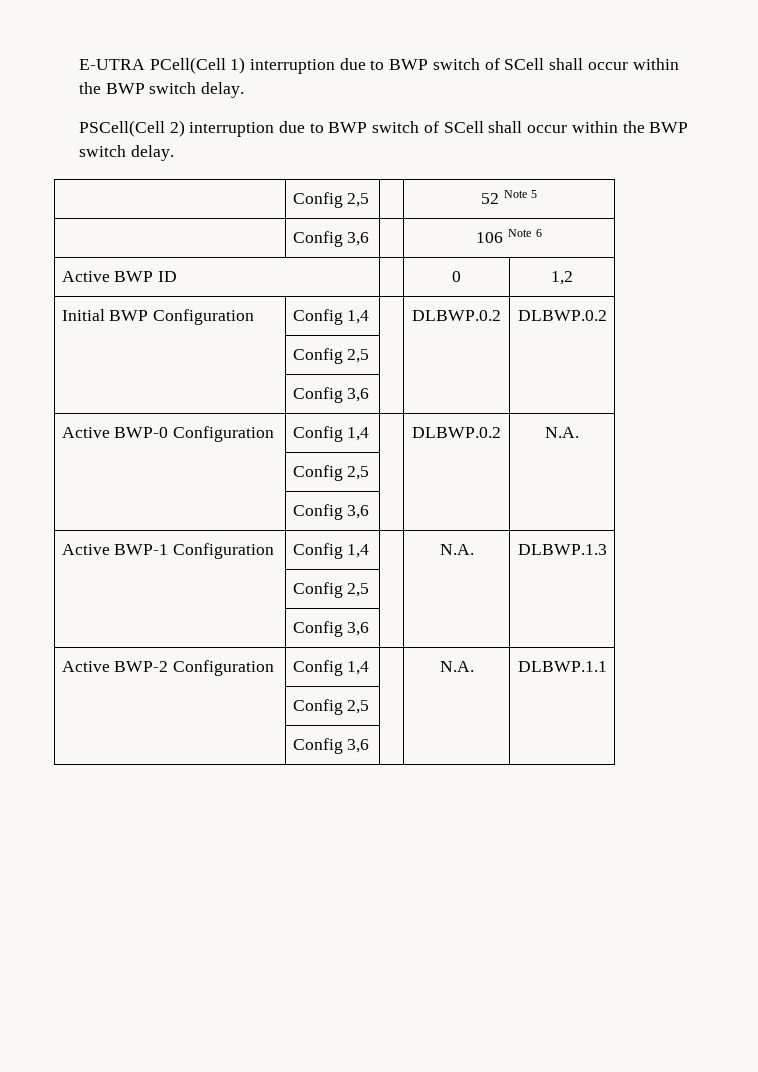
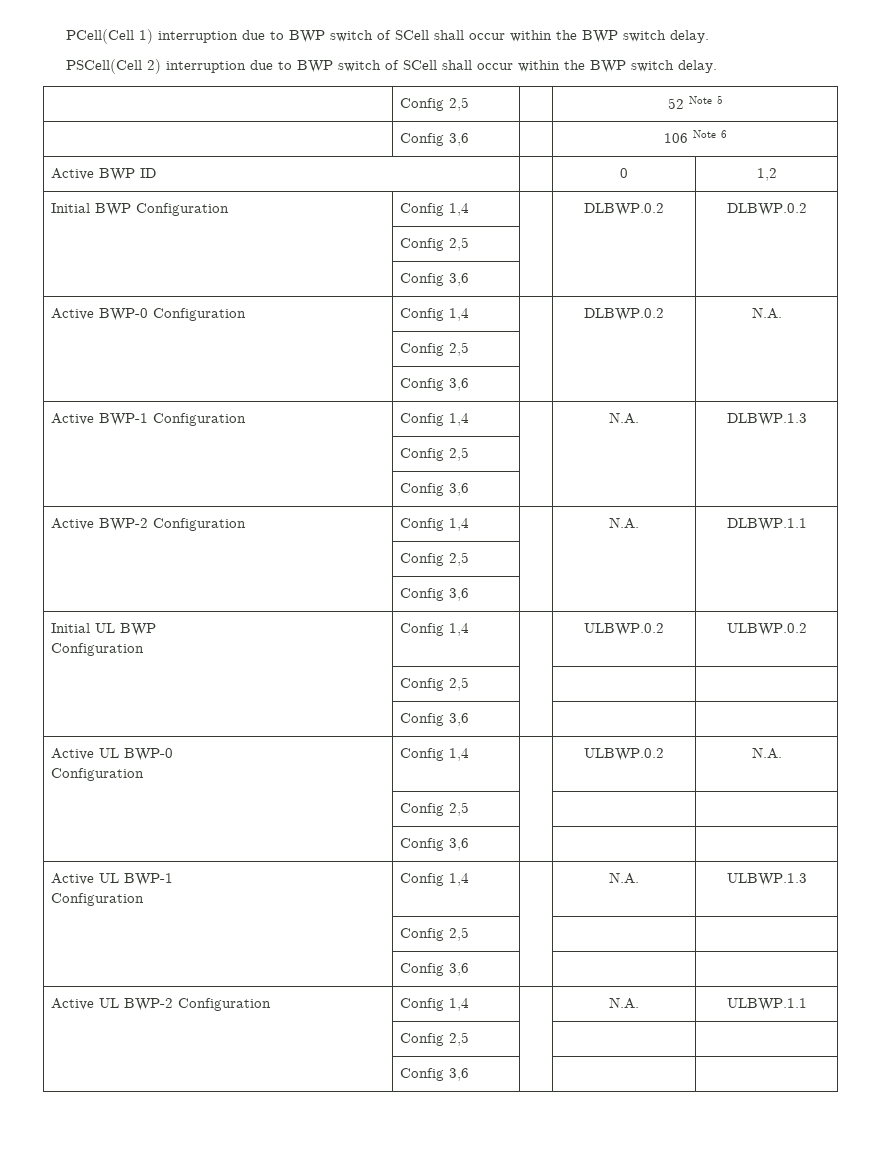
- E-UTRA PCell(Cell 1) interruption due to BWP switch of SCell shall occur within the BWP switch delay.
+ PCell(Cell 1) interruption due to BWP switch of SCell shall occur within the BWP switch delay.
+ Initial UL BWP
+ Configuration | Config 1,4 | | ULBWP.0.2 | ULBWP.0.2
+ | Config 2,5 | | |
+ | Config 3,6 | | |
+ Active UL BWP-0
+ Configuration | Config 1,4 | | ULBWP.0.2 | N.A.
+ | Config 2,5 | | |
+ | Config 3,6 | | |
+ Active UL BWP-1
+ Configuration | Config 1,4 | | N.A. | ULBWP.1.3
+ | Config 2,5 | | |
+ | Config 3,6 | | |
+ Active UL BWP-2 Configuration | Config 1,4 | | N.A. | ULBWP.1.1
+ | Config 2,5 | | |
+ | Config 3,6 | | |

